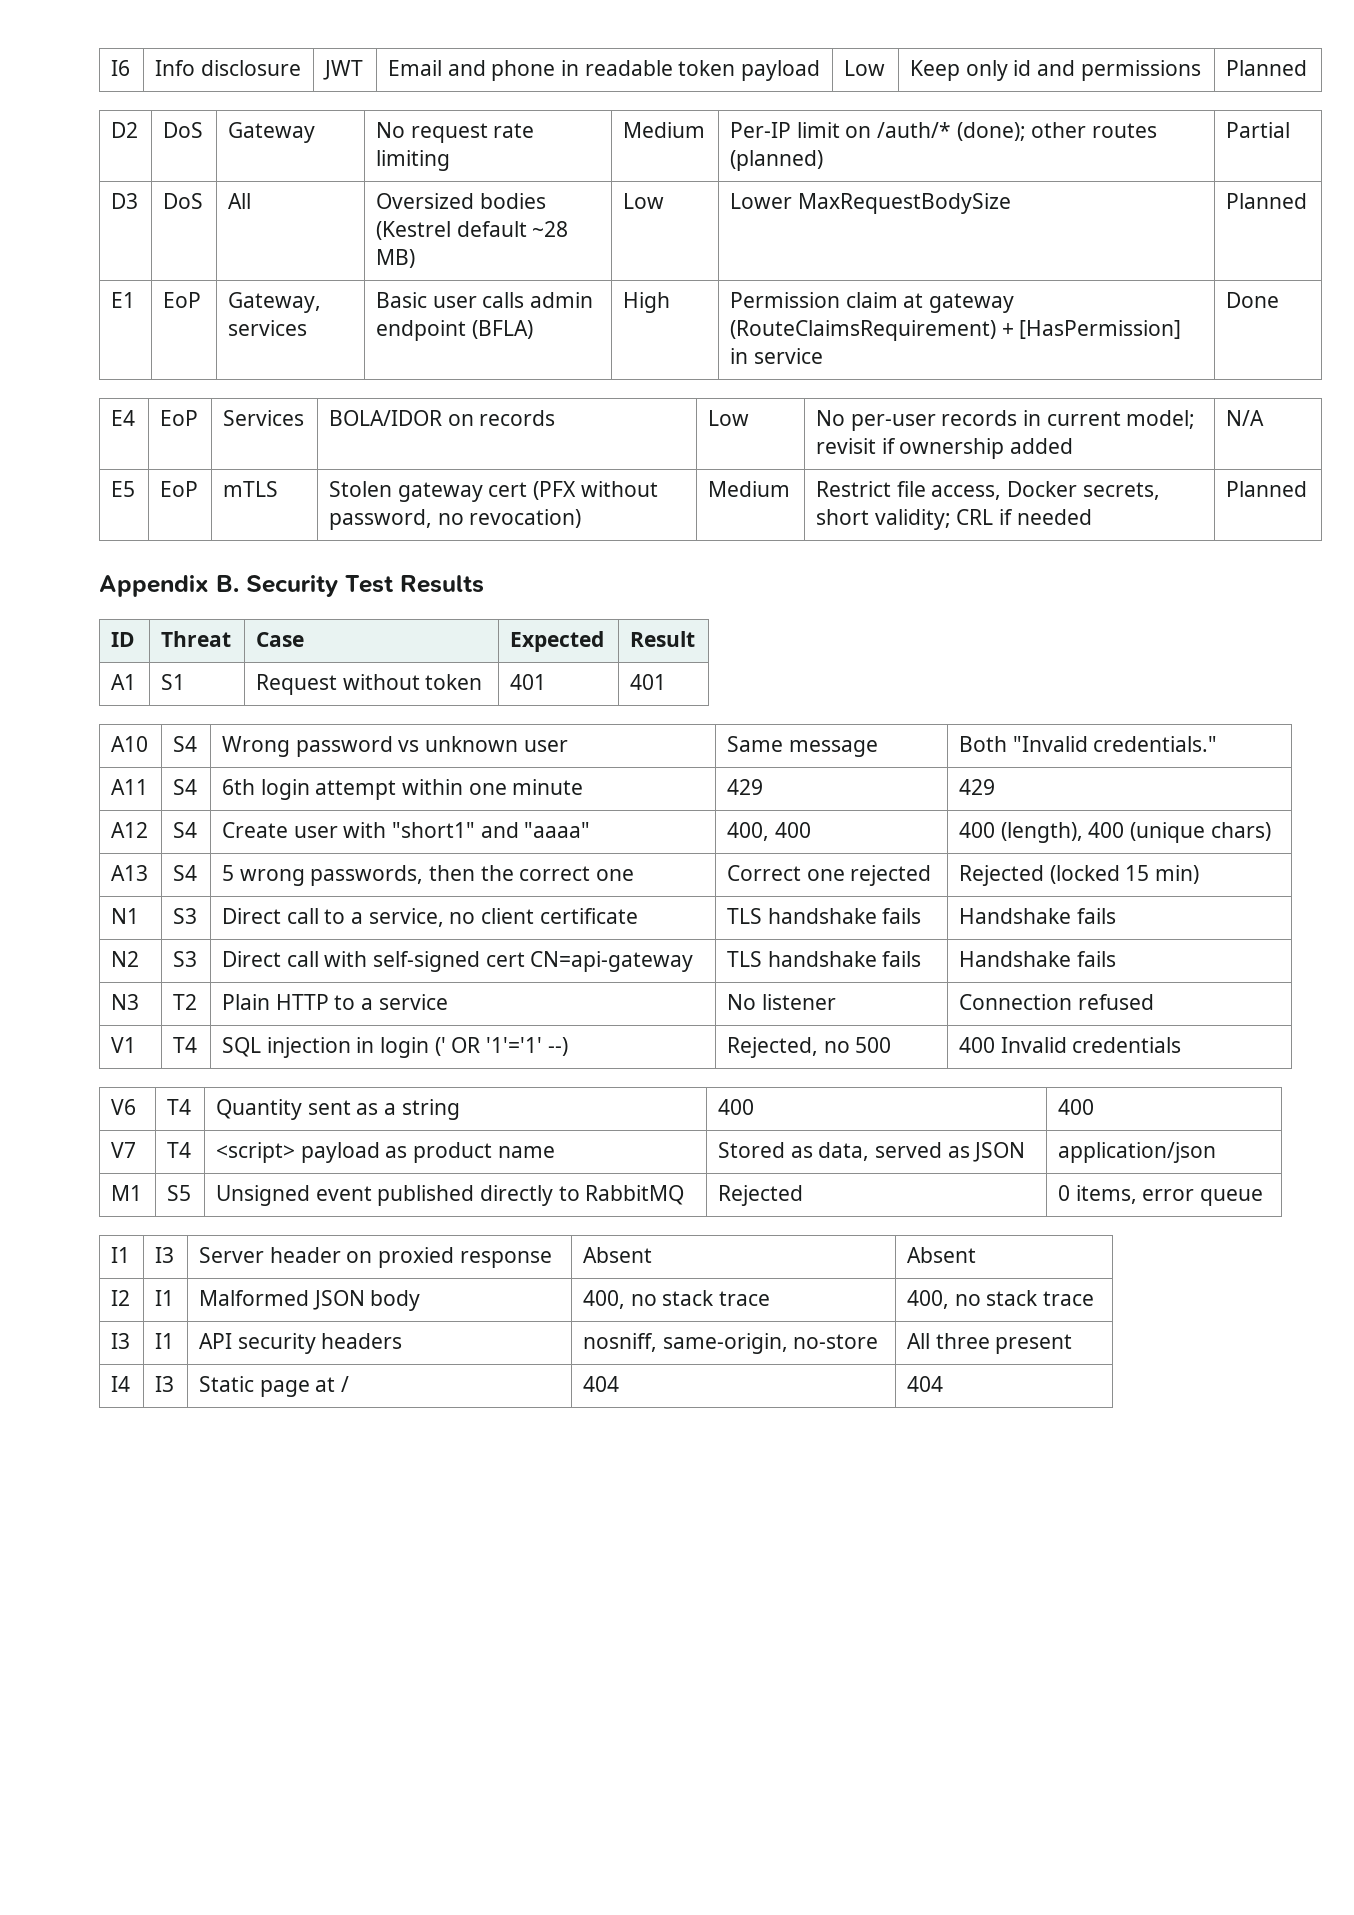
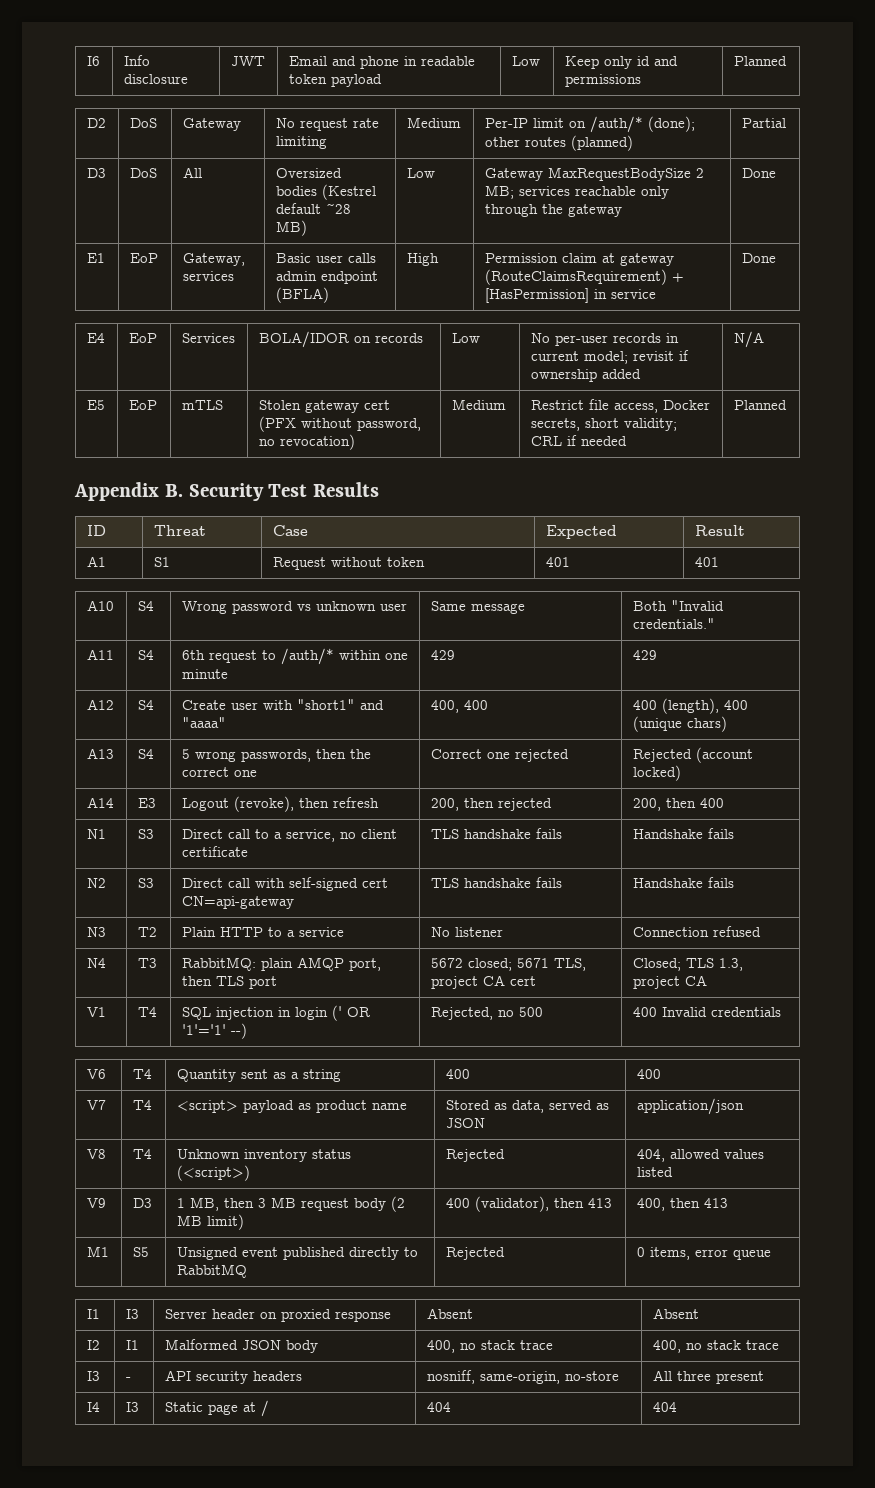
- D3 | DoS | All | Oversized bodies (Kestrel default ~28 MB) | Low | Lower MaxRequestBodySize | Planned
+ D3 | DoS | All | Oversized bodies (Kestrel default ~28 MB) | Low | Gateway MaxRequestBodySize 2 MB; services reachable only through the gateway | Done
- A11 | S4 | 6th login attempt within one minute | 429 | 429
+ A11 | S4 | 6th request to /auth/* within one minute | 429 | 429
- A13 | S4 | 5 wrong passwords, then the correct one | Correct one rejected | Rejected (locked 15 min)
+ A13 | S4 | 5 wrong passwords, then the correct one | Correct one rejected | Rejected (account locked)
+ A14 | E3 | Logout (revoke), then refresh | 200, then rejected | 200, then 400
+ N4 | T3 | RabbitMQ: plain AMQP port, then TLS port | 5672 closed; 5671 TLS, project CA cert | Closed; TLS 1.3, project CA
+ V8 | T4 | Unknown inventory status (<script>) | Rejected | 404, allowed values listed
+ V9 | D3 | 1 MB, then 3 MB request body (2 MB limit) | 400 (validator), then 413 | 400, then 413
- I3 | I1 | API security headers | nosniff, same-origin, no-store | All three present
+ I3 | - | API security headers | nosniff, same-origin, no-store | All three present

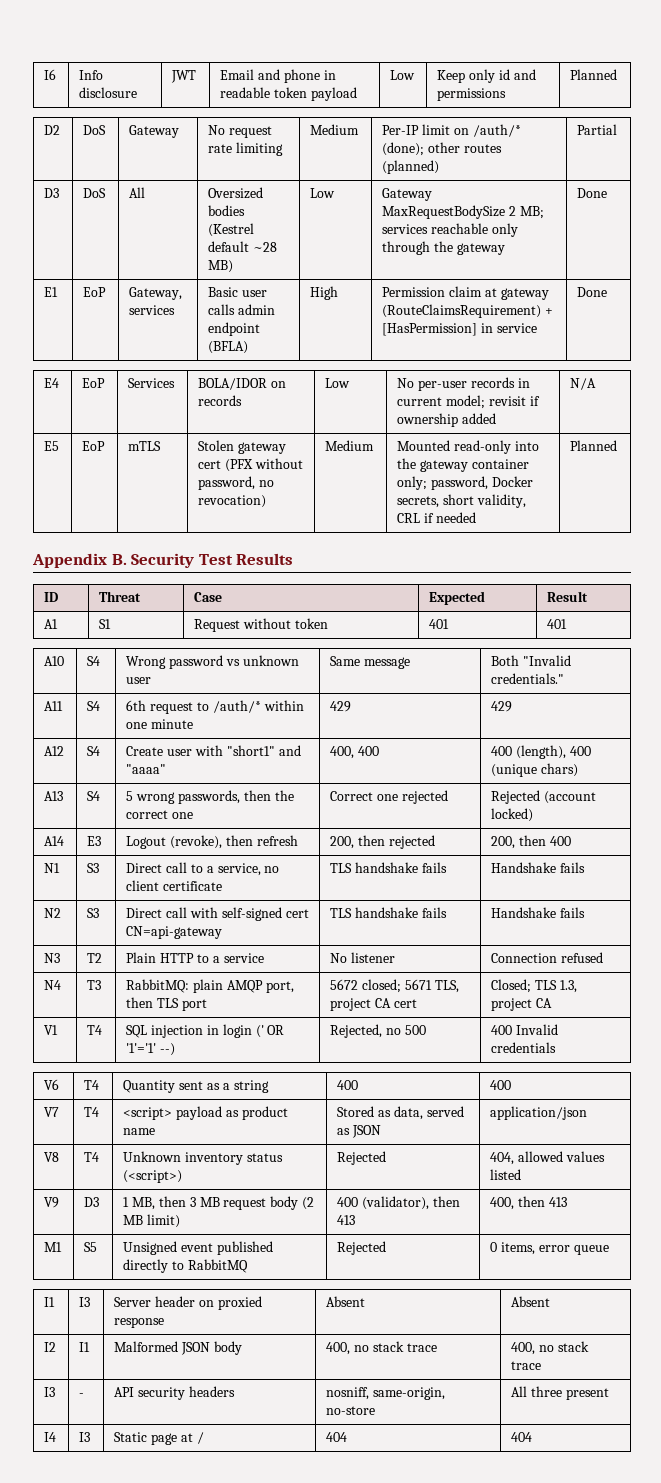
- E5 | EoP | mTLS | Stolen gateway cert (PFX without password, no revocation) | Medium | Restrict file access, Docker secrets, short validity; CRL if needed | Planned
+ E5 | EoP | mTLS | Stolen gateway cert (PFX without password, no revocation) | Medium | Mounted read-only into the gateway container only; password, Docker secrets, short validity, CRL if needed | Planned

